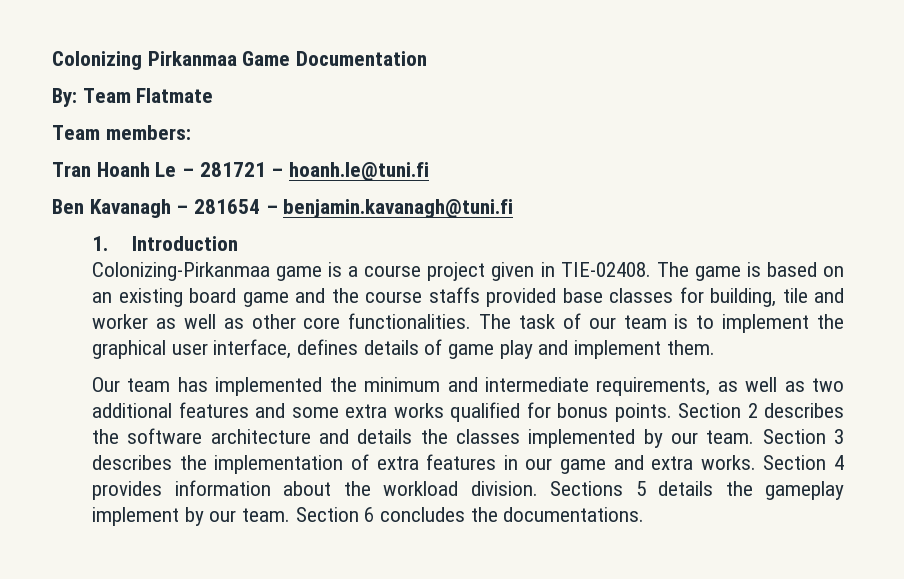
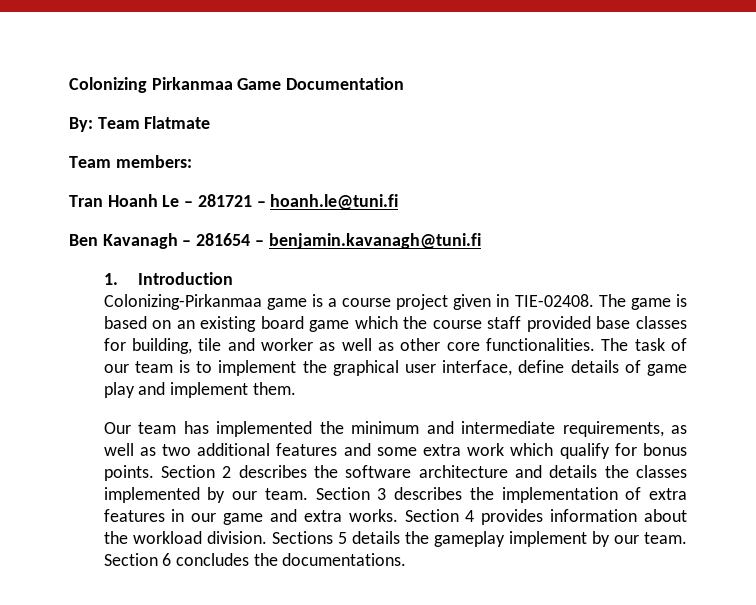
- The game is based on an existing board game and the course staffs provided base classes for building, tile and worker as well as other core functionalities.
+ The game is based on an existing board game which the course staff provided base classes for building, tile and worker as well as other core functionalities.
- The task of our team is to implement the graphical user interface, defines details of game play and implement them.
+ The task of our team is to implement the graphical user interface, define details of game play and implement them.
- Our team has implemented the minimum and intermediate requirements, as well as two additional features and some extra works qualified for bonus points.
+ Our team has implemented the minimum and intermediate requirements, as well as two additional features and some extra work which qualify for bonus points.

